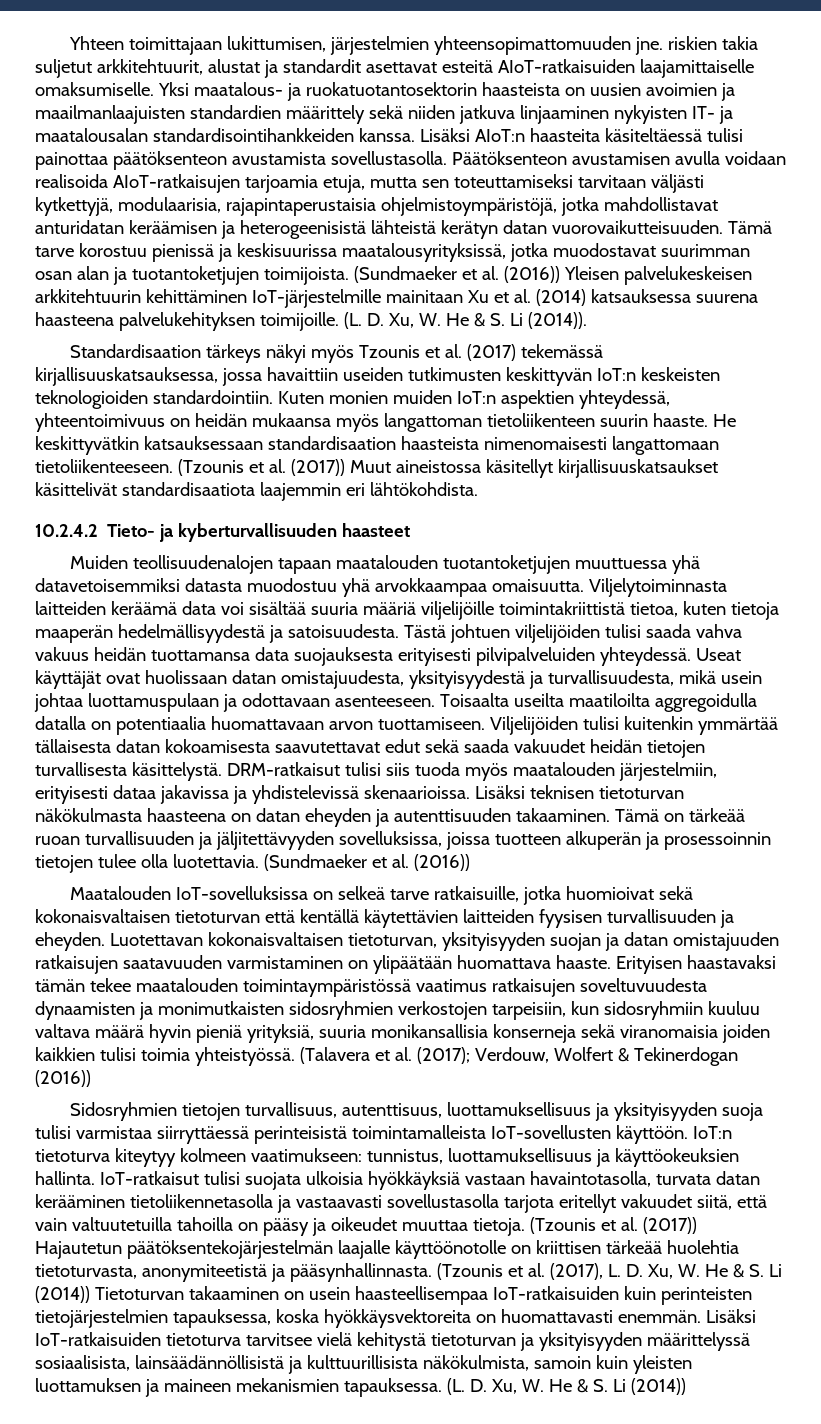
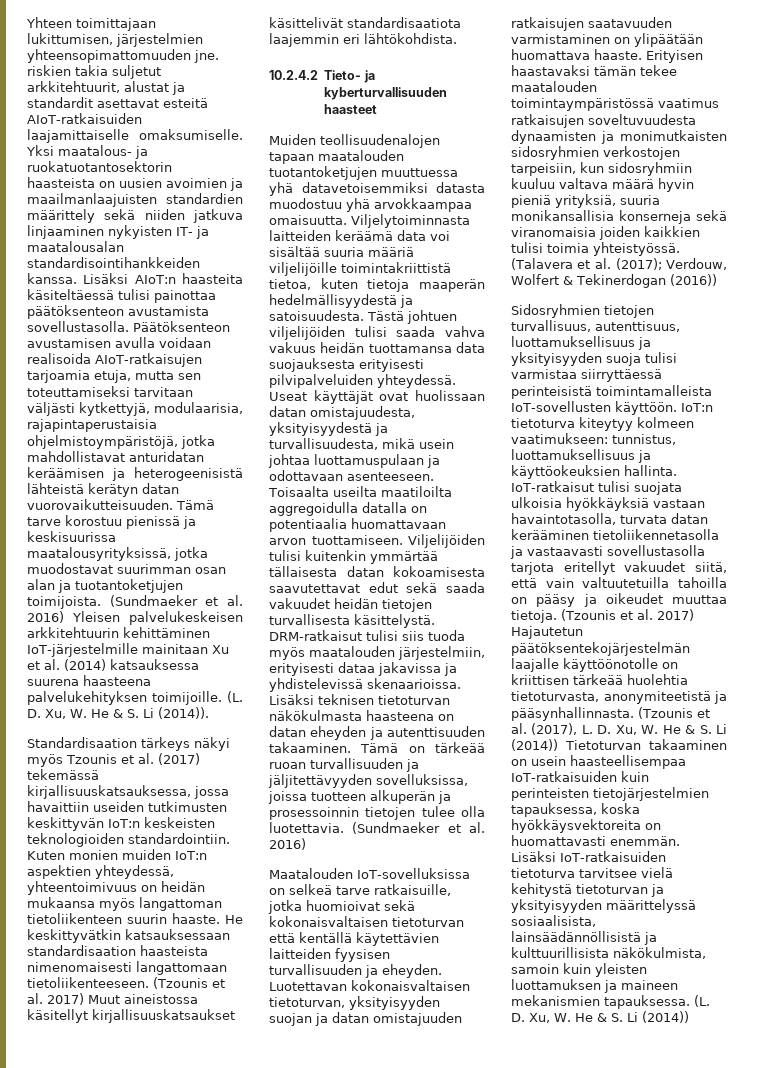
- (Sundmaeker et al. (2016)) Yleisen palvelukeskeisen arkkitehtuurin kehittäminen IoT-järjestelmille mainitaan Xu et al. (2014) katsauksessa suurena haasteena palvelukehityksen toimijoille.
+ (Sundmaeker et al. 2016) Yleisen palvelukeskeisen arkkitehtuurin kehittäminen IoT-järjestelmille mainitaan Xu et al. (2014) katsauksessa suurena haasteena palvelukehityksen toimijoille.
- (Tzounis et al. (2017)) Muut aineistossa käsitellyt kirjallisuuskatsaukset käsittelivät standardisaatiota laajemmin eri lähtökohdista.
+ (Tzounis et al. 2017) Muut aineistossa käsitellyt kirjallisuuskatsaukset käsittelivät standardisaatiota laajemmin eri lähtökohdista.
- Tämä on tärkeää ruoan turvallisuuden ja jäljitettävyyden sovelluksissa, joissa tuotteen alkuperän ja prosessoinnin tietojen tulee olla luotettavia. (Sundmaeker et al. (2016))
+ Tämä on tärkeää ruoan turvallisuuden ja jäljitettävyyden sovelluksissa, joissa tuotteen alkuperän ja prosessoinnin tietojen tulee olla luotettavia. (Sundmaeker et al. 2016)
- (Tzounis et al. (2017)) Hajautetun päätöksentekojärjestelmän laajalle käyttöönotolle on kriittisen tärkeää huolehtia tietoturvasta, anonymiteetistä ja pääsynhallinnasta.
+ (Tzounis et al. 2017) Hajautetun päätöksentekojärjestelmän laajalle käyttöönotolle on kriittisen tärkeää huolehtia tietoturvasta, anonymiteetistä ja pääsynhallinnasta.

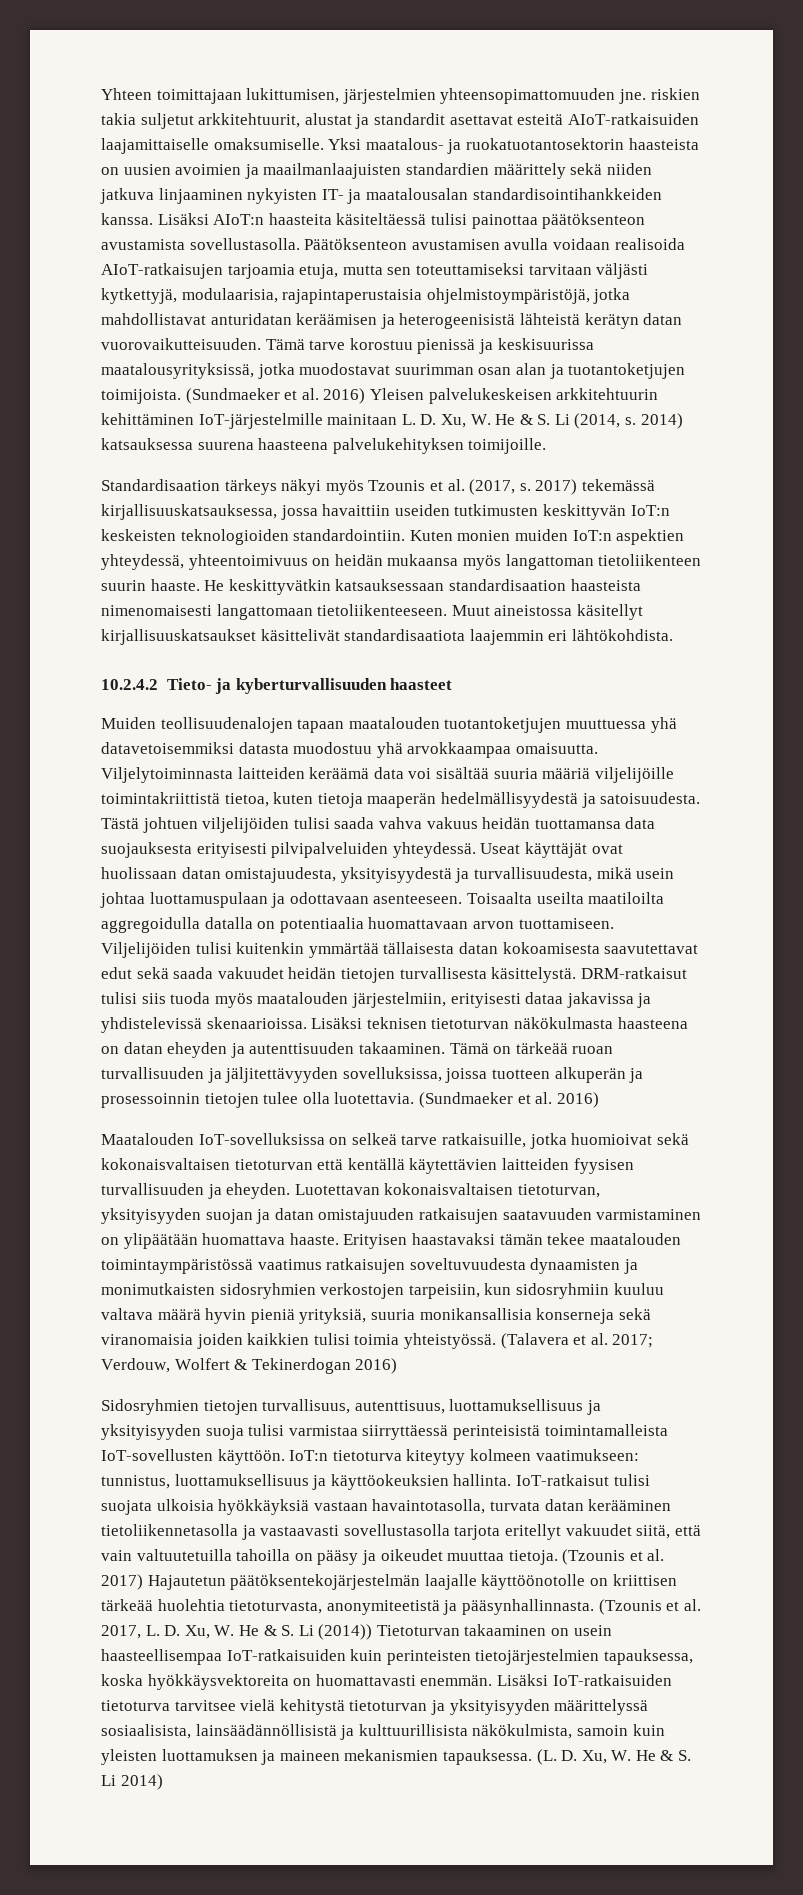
- (Sundmaeker et al. 2016) Yleisen palvelukeskeisen arkkitehtuurin kehittäminen IoT-järjestelmille mainitaan Xu et al. (2014) katsauksessa suurena haasteena palvelukehityksen toimijoille. (L. D. Xu, W. He & S. Li (2014)).
+ (Sundmaeker et al. 2016) Yleisen palvelukeskeisen arkkitehtuurin kehittäminen IoT-järjestelmille mainitaan L. D. Xu, W. He & S. Li (2014, s. 2014) katsauksessa suurena haasteena palvelukehityksen toimijoille.
- Standardisaation tärkeys näkyi myös Tzounis et al. (2017) tekemässä kirjallisuuskatsauksessa, jossa havaittiin useiden tutkimusten keskittyvän IoT:n keskeisten teknologioiden standardointiin.
+ Standardisaation tärkeys näkyi myös Tzounis et al. (2017, s. 2017) tekemässä kirjallisuuskatsauksessa, jossa havaittiin useiden tutkimusten keskittyvän IoT:n keskeisten teknologioiden standardointiin.
- (Tzounis et al. 2017) Muut aineistossa käsitellyt kirjallisuuskatsaukset käsittelivät standardisaatiota laajemmin eri lähtökohdista.
+ Muut aineistossa käsitellyt kirjallisuuskatsaukset käsittelivät standardisaatiota laajemmin eri lähtökohdista.
- (Talavera et al. (2017); Verdouw, Wolfert & Tekinerdogan (2016))
+ (Talavera et al. 2017; Verdouw, Wolfert & Tekinerdogan 2016)
- (Tzounis et al. (2017), L. D. Xu, W. He & S. Li (2014)) Tietoturvan takaaminen on usein haasteellisempaa IoT-ratkaisuiden kuin perinteisten tietojärjestelmien tapauksessa, koska hyökkäysvektoreita on huomattavasti enemmän.
+ (Tzounis et al. 2017, L. D. Xu, W. He & S. Li (2014)) Tietoturvan takaaminen on usein haasteellisempaa IoT-ratkaisuiden kuin perinteisten tietojärjestelmien tapauksessa, koska hyökkäysvektoreita on huomattavasti enemmän.
- (L. D. Xu, W. He & S. Li (2014))
+ (L. D. Xu, W. He & S. Li 2014)

